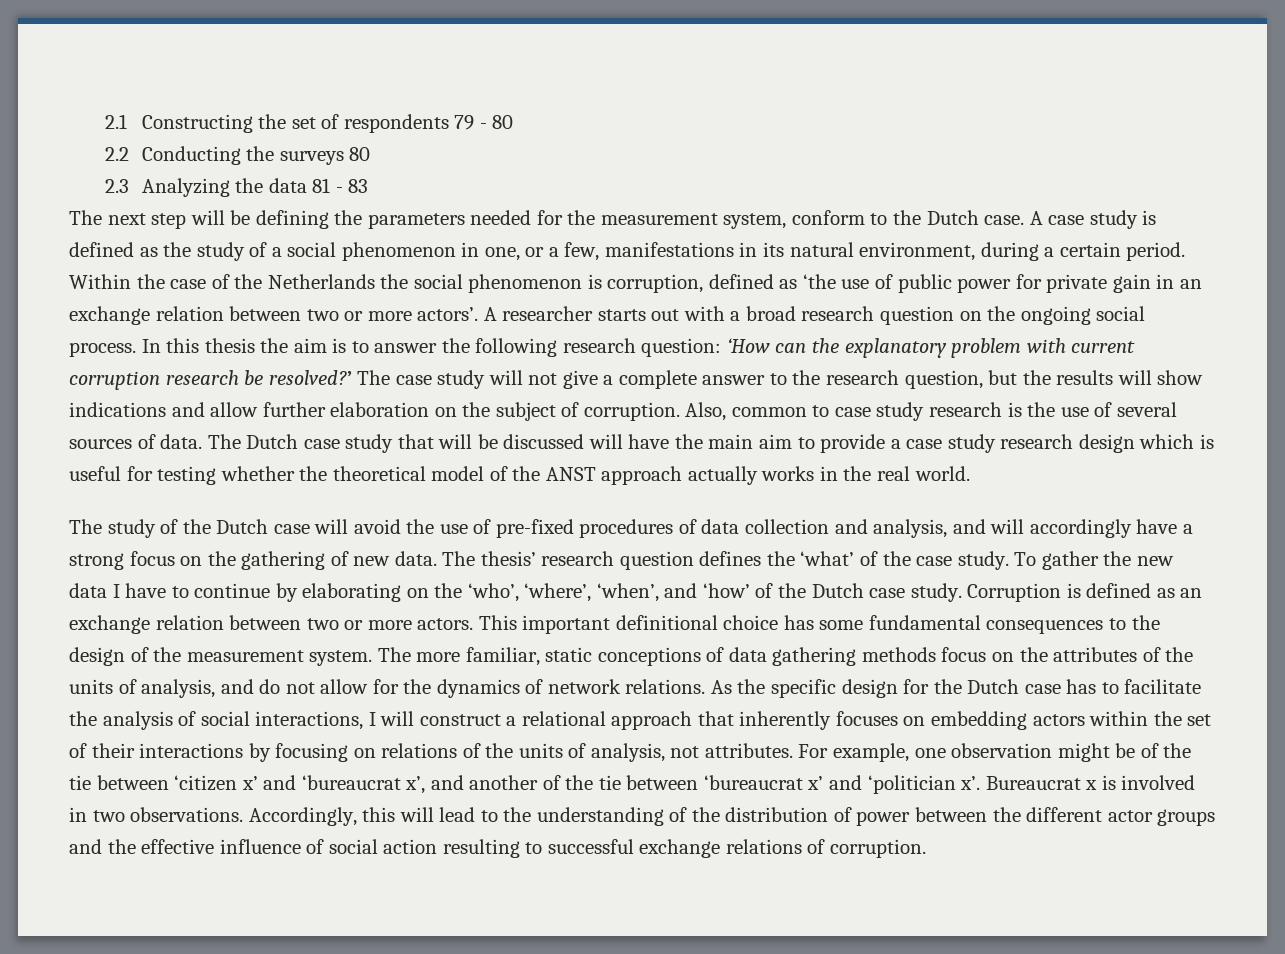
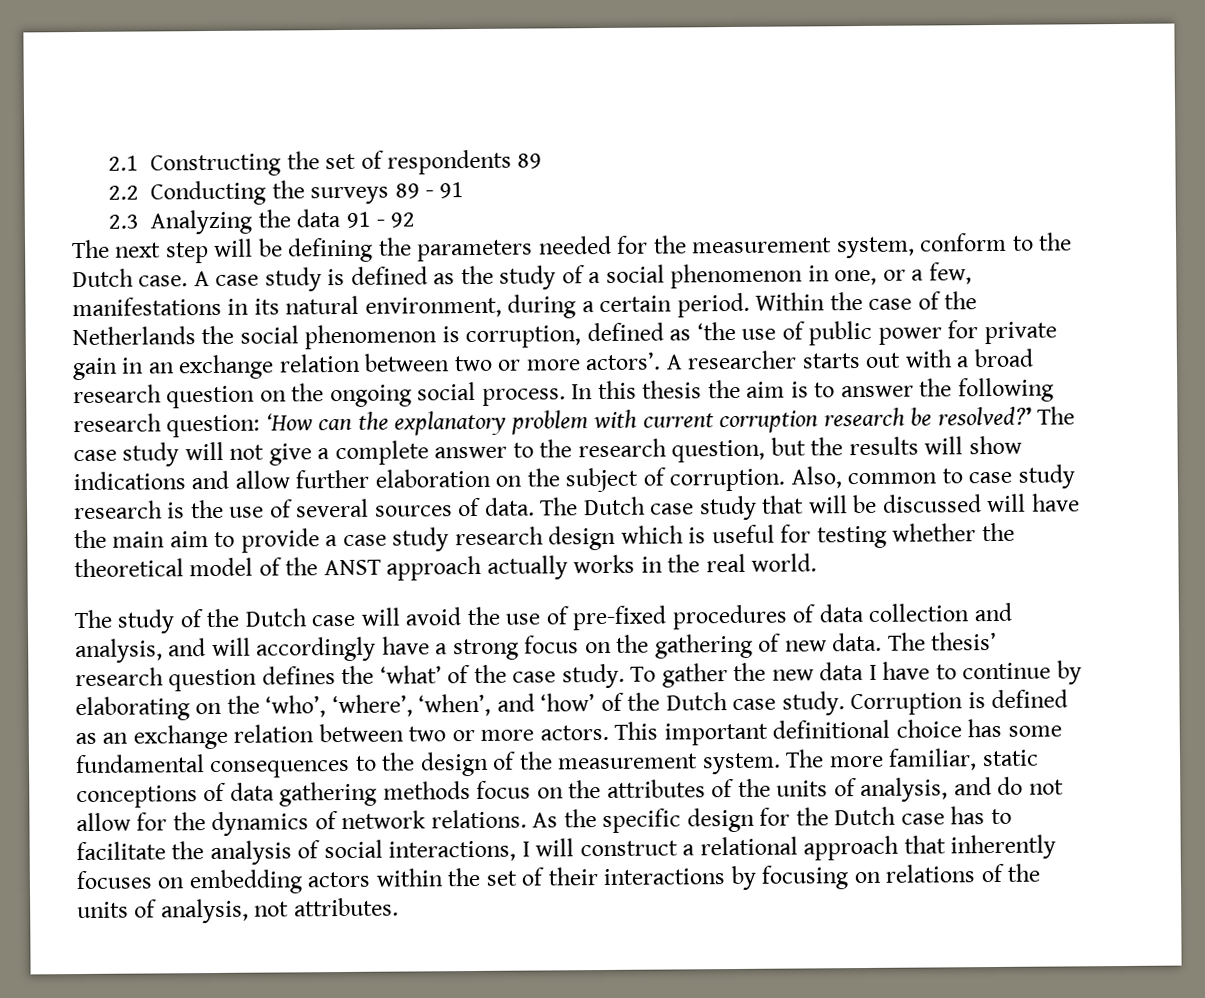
- 2.1 Constructing the set of respondents 79 - 80
+ 2.1 Constructing the set of respondents 89
- 2.2 Conducting the surveys 80
+ 2.2 Conducting the surveys 89 - 91
- 2.3 Analyzing the data 81 - 83
+ 2.3 Analyzing the data 91 - 92
- For example, one observation might be of the tie between ‘citizen x’ and ‘bureaucrat x’, and another of the tie between ‘bureaucrat x’ and ‘politician x’. Bureaucrat x is involved in two observations. Accordingly, this will lead to the understanding of the distribution of power between the different actor groups and the effective influence of social action resulting to successful exchange relations of corruption.

